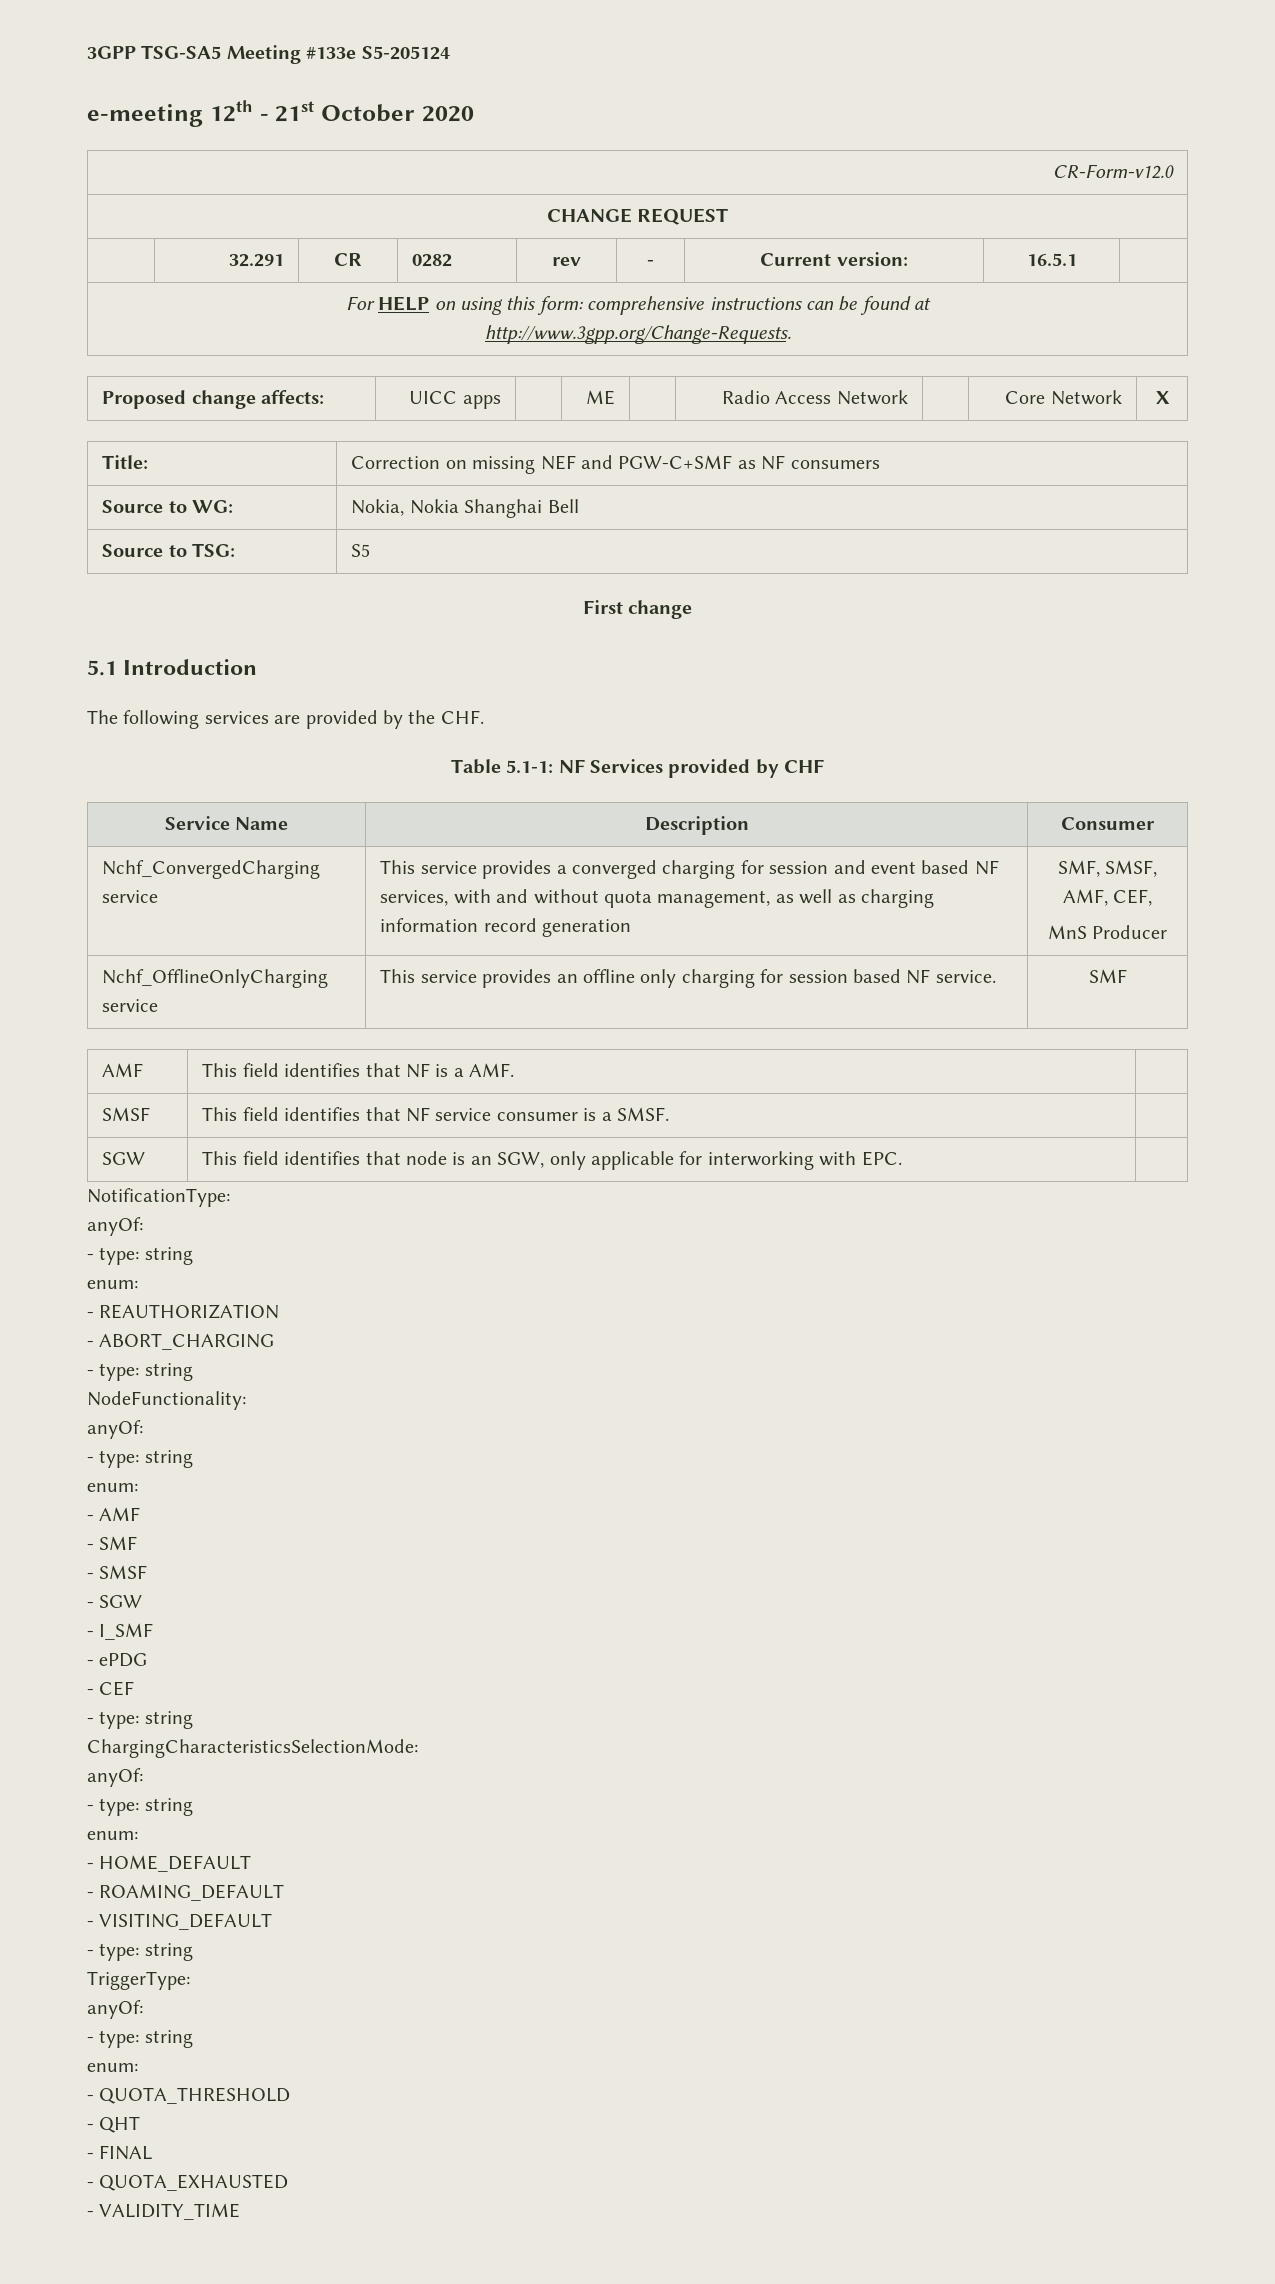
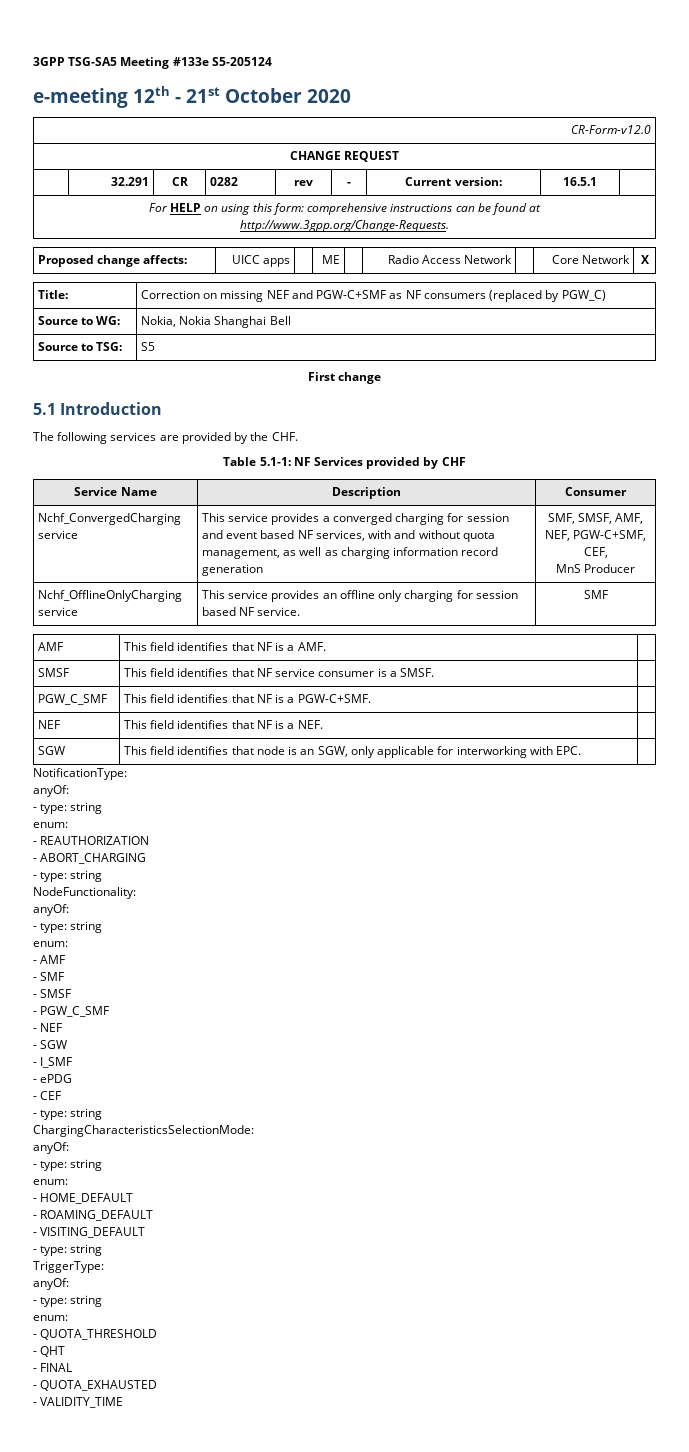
- Title: | Correction on missing NEF and PGW-C+SMF as NF consumers
+ Title: | Correction on missing NEF and PGW-C+SMF as NF consumers (replaced by PGW_C)
- Nchf_ConvergedCharging service | This service provides a converged charging for session and event based NF services, with and without quota management, as well as charging information record generation | SMF, SMSF, AMF, CEF,
+ Nchf_ConvergedCharging service | This service provides a converged charging for session and event based NF services, with and without quota management, as well as charging information record generation | SMF, SMSF, AMF, NEF, PGW-C+SMF, CEF,
+ PGW_C_SMF | This field identifies that NF is a PGW-C+SMF. |
+ NEF | This field identifies that NF is a NEF. |
+ - PGW_C_SMF
+ - NEF

